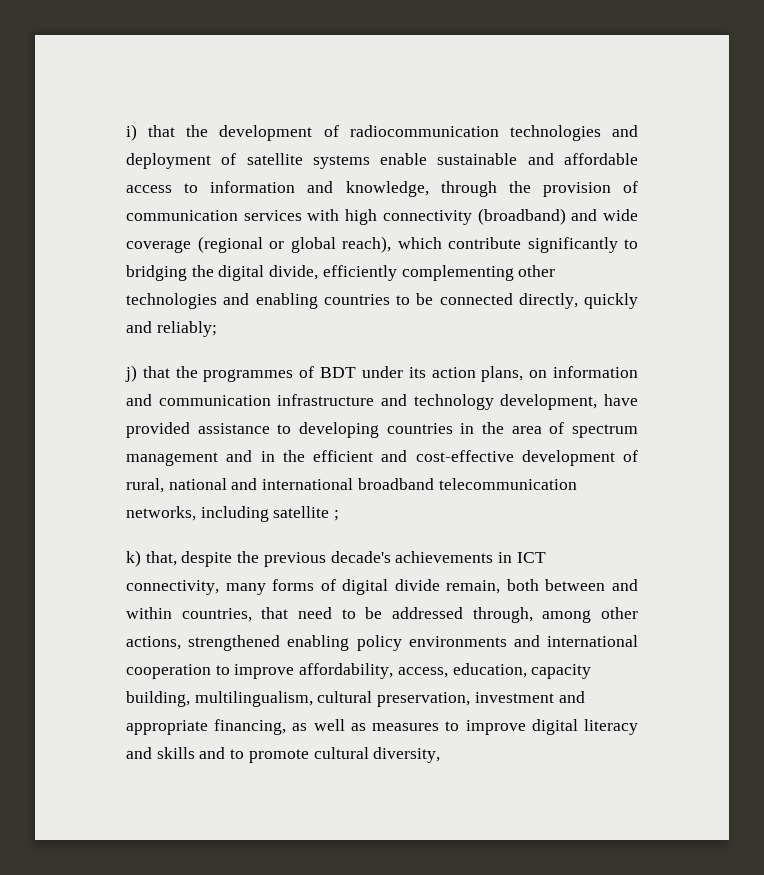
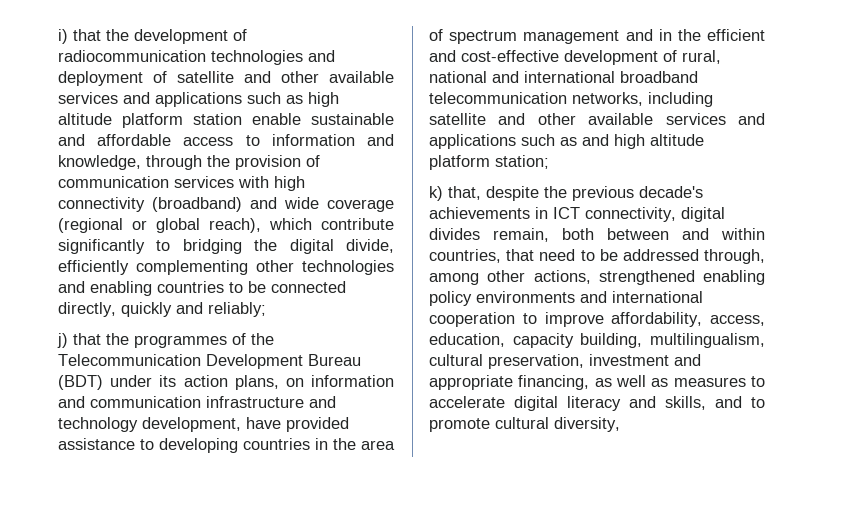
- i) that the development of radiocommunication technologies and deployment of satellite systems enable sustainable and affordable access to information and knowledge, through the provision of communication services with high connectivity (broadband) and wide coverage (regional or global reach), which contribute significantly to bridging the digital divide, efficiently complementing other technologies and enabling countries to be connected directly, quickly and reliably;
+ i) that the development of radiocommunication technologies and deployment of satellite and other available services and applications such as high altitude platform station enable sustainable and affordable access to information and knowledge, through the provision of communication services with high connectivity (broadband) and wide coverage (regional or global reach), which contribute significantly to bridging the digital divide, efficiently complementing other technologies and enabling countries to be connected directly, quickly and reliably;
- j) that the programmes of BDT under its action plans, on information and communication infrastructure and technology development, have provided assistance to developing countries in the area of spectrum management and in the efficient and cost-effective development of rural, national and international broadband telecommunication networks, including satellite ;
+ j) that the programmes of the Telecommunication Development Bureau (BDT) under its action plans, on information and communication infrastructure and technology development, have provided assistance to developing countries in the area of spectrum management and in the efficient and cost-effective development of rural, national and international broadband telecommunication networks, including satellite and other available services and applications such as and high altitude platform station;
- k) that, despite the previous decade's achievements in ICT connectivity, many forms of digital divide remain, both between and within countries, that need to be addressed through, among other actions, strengthened enabling policy environments and international cooperation to improve affordability, access, education, capacity building, multilingualism, cultural preservation, investment and appropriate financing, as well as measures to improve digital literacy and skills and to promote cultural diversity,
+ k) that, despite the previous decade's achievements in ICT connectivity, digital divides remain, both between and within countries, that need to be addressed through, among other actions, strengthened enabling policy environments and international cooperation to improve affordability, access, education, capacity building, multilingualism, cultural preservation, investment and appropriate financing, as well as measures to accelerate digital literacy and skills, and to promote cultural diversity,

